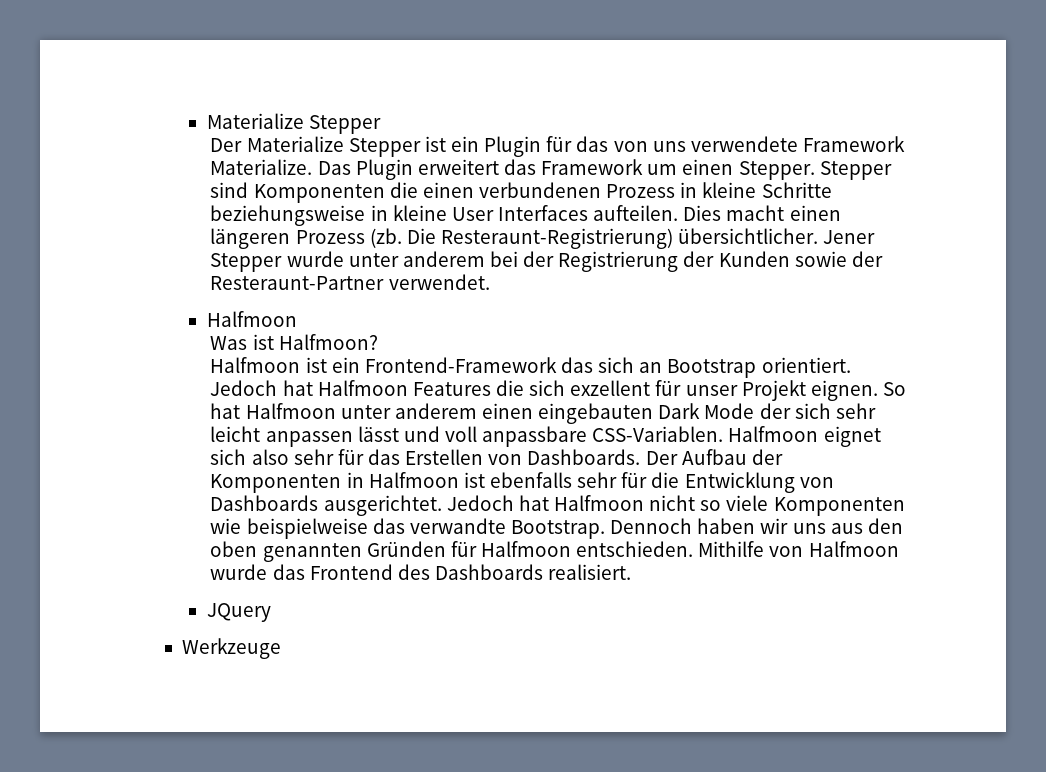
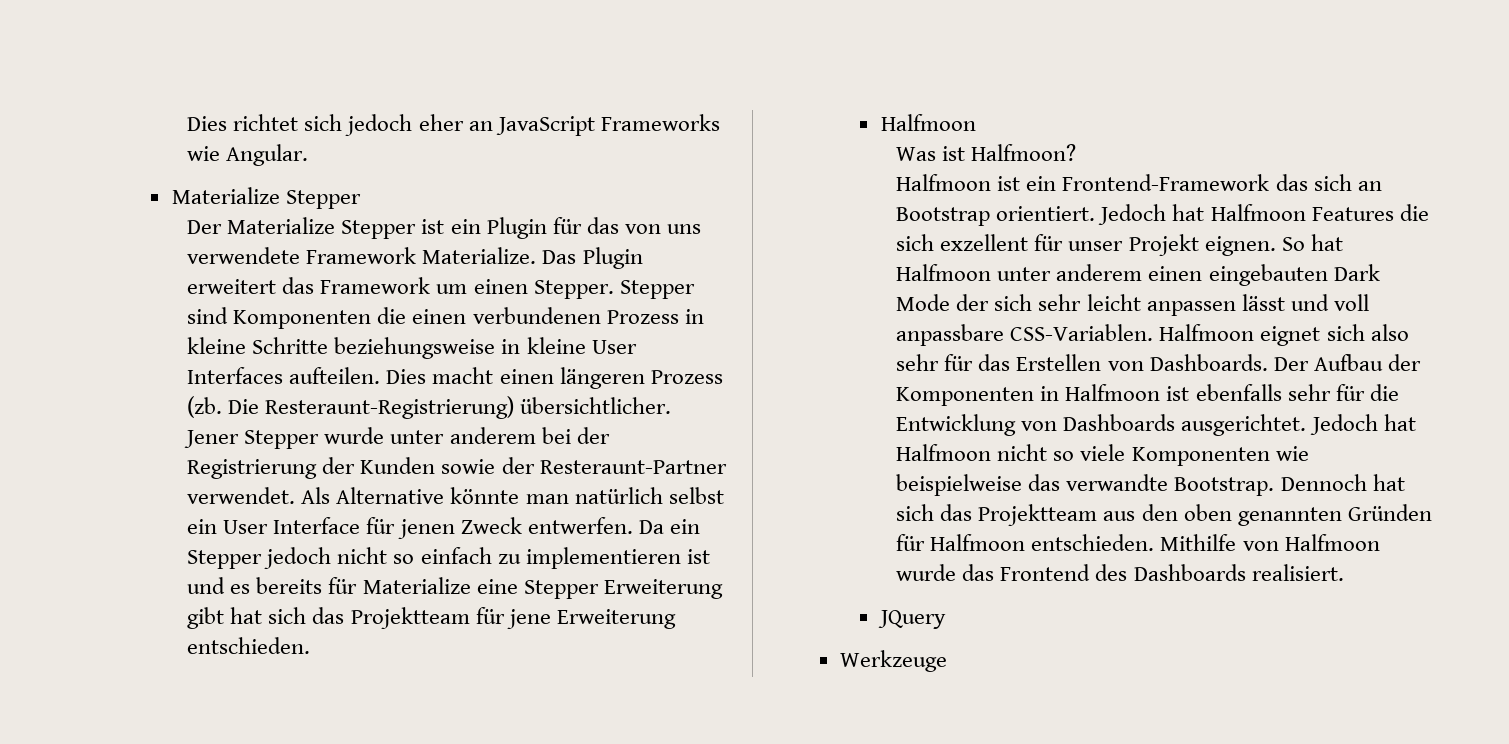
+ Dies richtet sich jedoch eher an JavaScript Frameworks wie Angular.
+ Als Alternative könnte man natürlich selbst ein User Interface für jenen Zweck entwerfen. Da ein Stepper jedoch nicht so einfach zu implementieren ist und es bereits für Materialize eine Stepper Erweiterung gibt hat sich das Projektteam für jene Erweiterung entschieden.
- Dennoch haben wir uns aus den oben genannten Gründen für Halfmoon entschieden.
+ Dennoch hat sich das Projektteam aus den oben genannten Gründen für Halfmoon entschieden.

